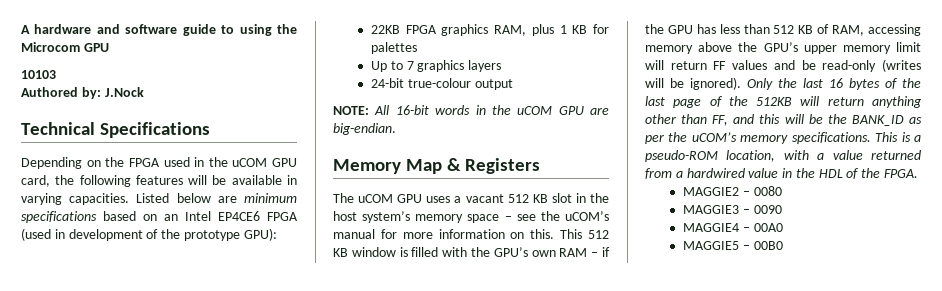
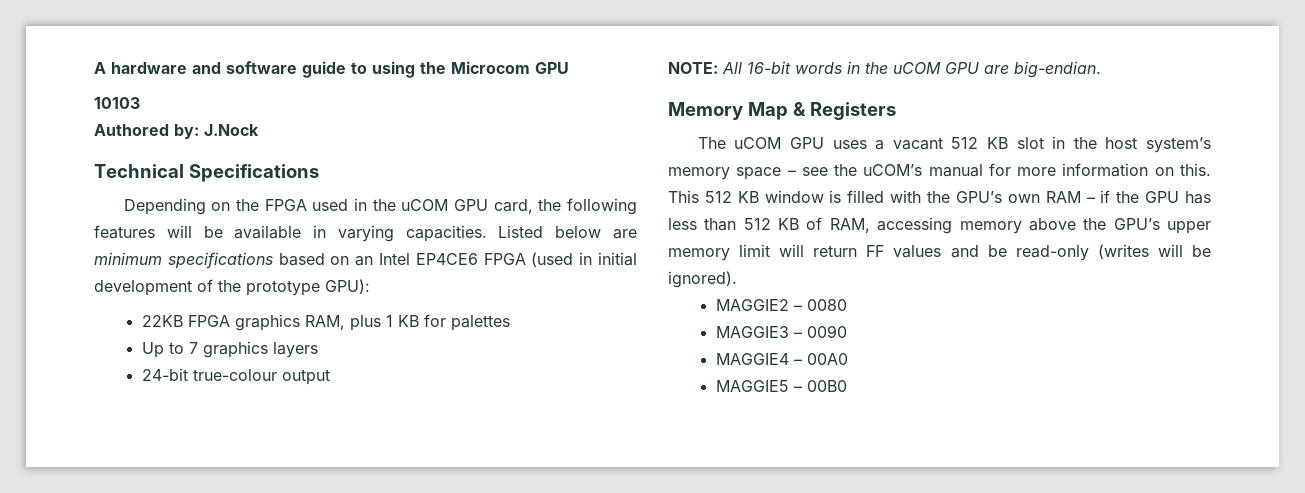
- Listed below are minimum specifications based on an Intel EP4CE6 FPGA (used in development of the prototype GPU):
+ Listed below are minimum specifications based on an Intel EP4CE6 FPGA (used in initial development of the prototype GPU):
- Only the last 16 bytes of the last page of the 512KB will return anything other than FF, and this will be the BANK_ID as per the uCOM’s memory specifications. This is a pseudo-ROM location, with a value returned from a hardwired value in the HDL of the FPGA.

